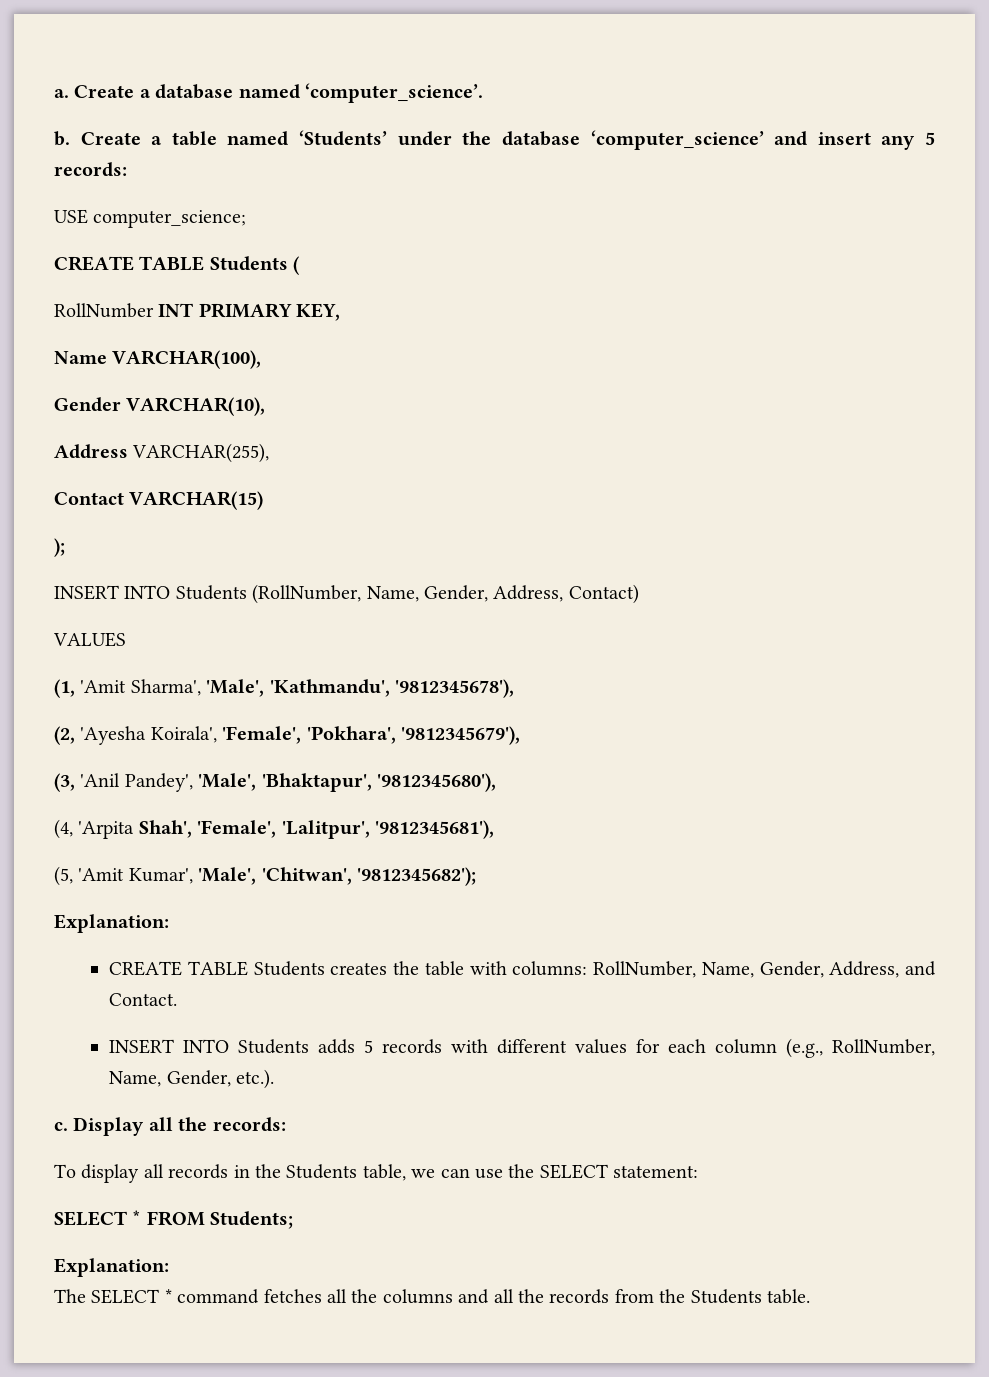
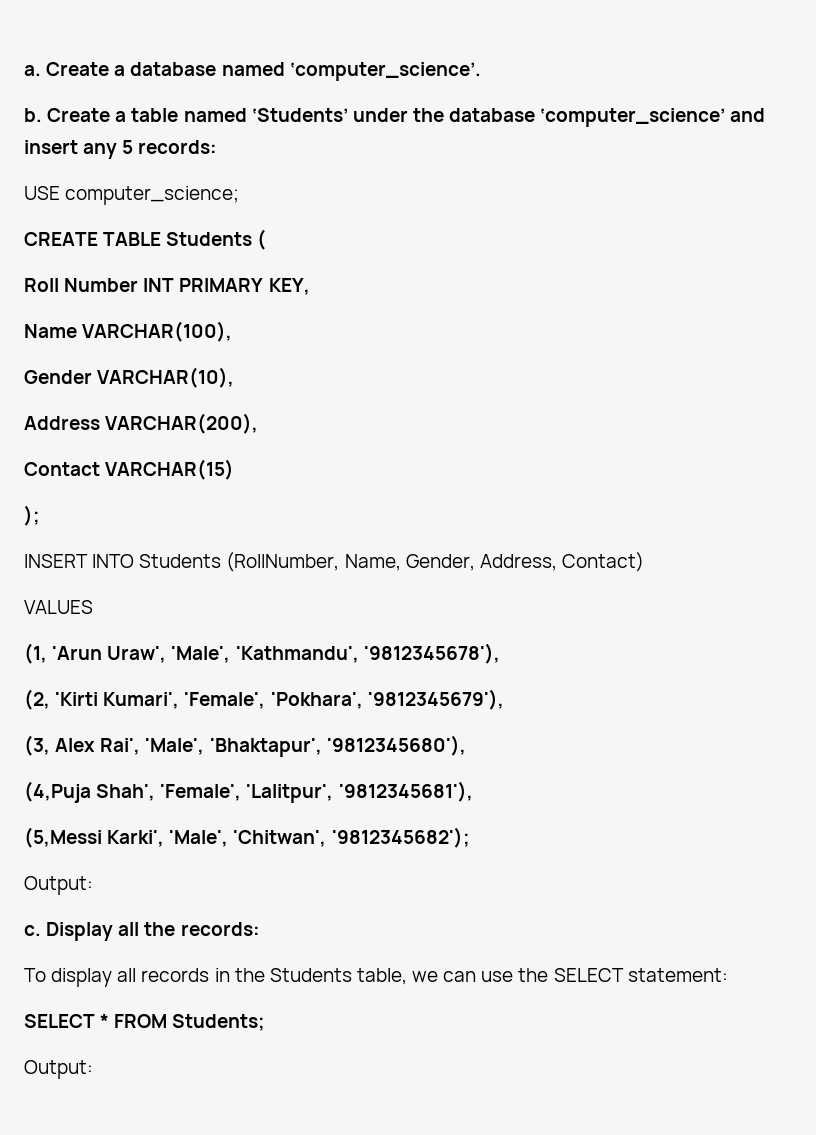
- RollNumber INT PRIMARY KEY,
+ Roll Number INT PRIMARY KEY,
- Address VARCHAR(255),
+ Address VARCHAR(200),
- (1, 'Amit Sharma', 'Male', 'Kathmandu', '9812345678'),
+ (1, 'Arun Uraw', 'Male', 'Kathmandu', '9812345678'),
- (2, 'Ayesha Koirala', 'Female', 'Pokhara', '9812345679'),
+ (2, 'Kirti Kumari', 'Female', 'Pokhara', '9812345679'),
- (3, 'Anil Pandey', 'Male', 'Bhaktapur', '9812345680'),
+ (3, Alex Rai', 'Male', 'Bhaktapur', '9812345680'),
- (4, 'Arpita Shah', 'Female', 'Lalitpur', '9812345681'),
+ (4,Puja Shah', 'Female', 'Lalitpur', '9812345681'),
- (5, 'Amit Kumar', 'Male', 'Chitwan', '9812345682');
- Explanation:
- CREATE TABLE Students creates the table with columns: RollNumber, Name, Gender, Address, and Contact.
- INSERT INTO Students adds 5 records with different values for each column (e.g., RollNumber, Name, Gender, etc.).
+ (5,Messi Karki', 'Male', 'Chitwan', '9812345682');
+ Output:
  SELECT * FROM Students;
- Explanation:
- The SELECT * command fetches all the columns and all the records from the Students table.
+ Output:

